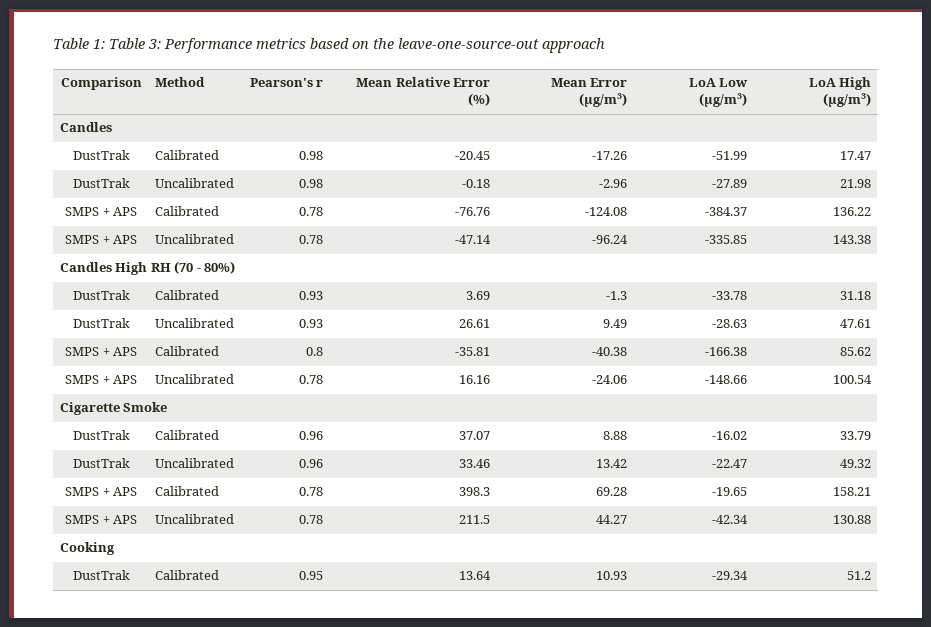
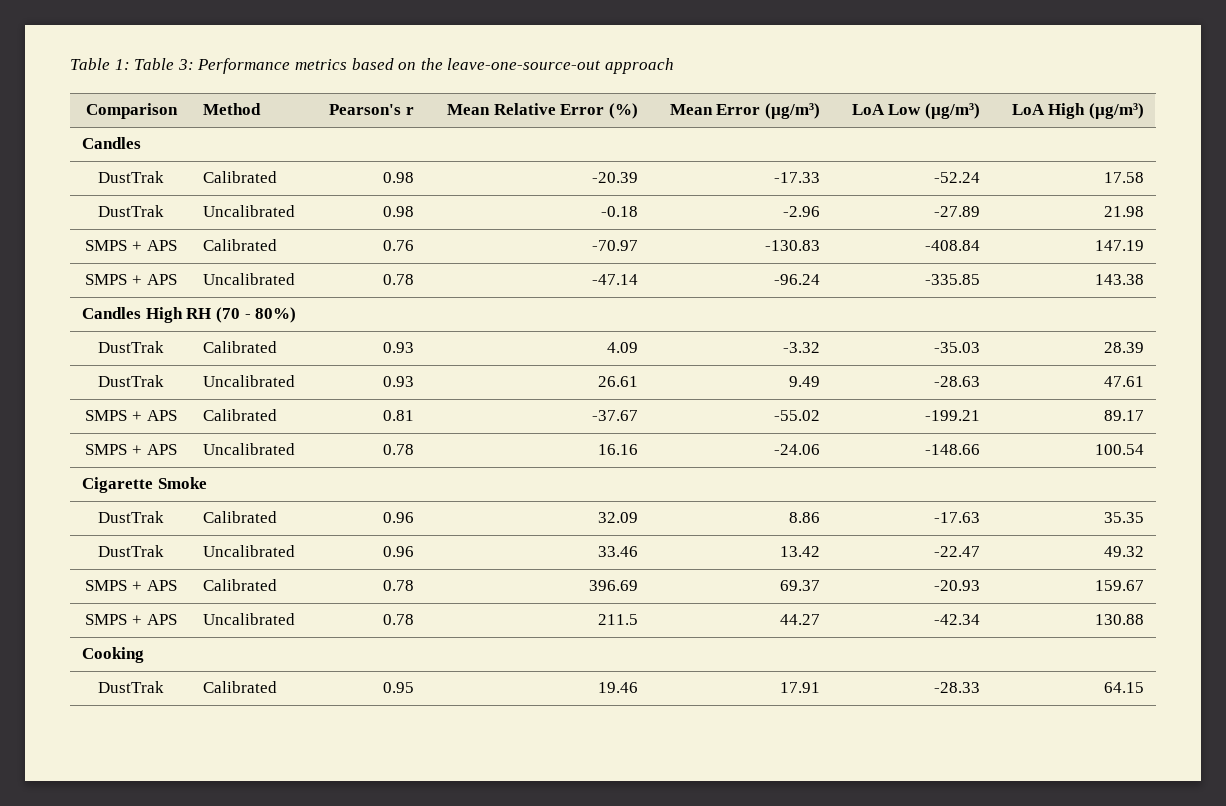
- DustTrak | Calibrated | 0.98 | -20.45 | -17.26 | -51.99 | 17.47
+ DustTrak | Calibrated | 0.98 | -20.39 | -17.33 | -52.24 | 17.58
- SMPS + APS | Calibrated | 0.78 | -76.76 | -124.08 | -384.37 | 136.22
+ SMPS + APS | Calibrated | 0.76 | -70.97 | -130.83 | -408.84 | 147.19
- DustTrak | Calibrated | 0.93 | 3.69 | -1.3 | -33.78 | 31.18
+ DustTrak | Calibrated | 0.93 | 4.09 | -3.32 | -35.03 | 28.39
- SMPS + APS | Calibrated | 0.8 | -35.81 | -40.38 | -166.38 | 85.62
+ SMPS + APS | Calibrated | 0.81 | -37.67 | -55.02 | -199.21 | 89.17
- DustTrak | Calibrated | 0.96 | 37.07 | 8.88 | -16.02 | 33.79
+ DustTrak | Calibrated | 0.96 | 32.09 | 8.86 | -17.63 | 35.35
- SMPS + APS | Calibrated | 0.78 | 398.3 | 69.28 | -19.65 | 158.21
+ SMPS + APS | Calibrated | 0.78 | 396.69 | 69.37 | -20.93 | 159.67
- DustTrak | Calibrated | 0.95 | 13.64 | 10.93 | -29.34 | 51.2
+ DustTrak | Calibrated | 0.95 | 19.46 | 17.91 | -28.33 | 64.15

